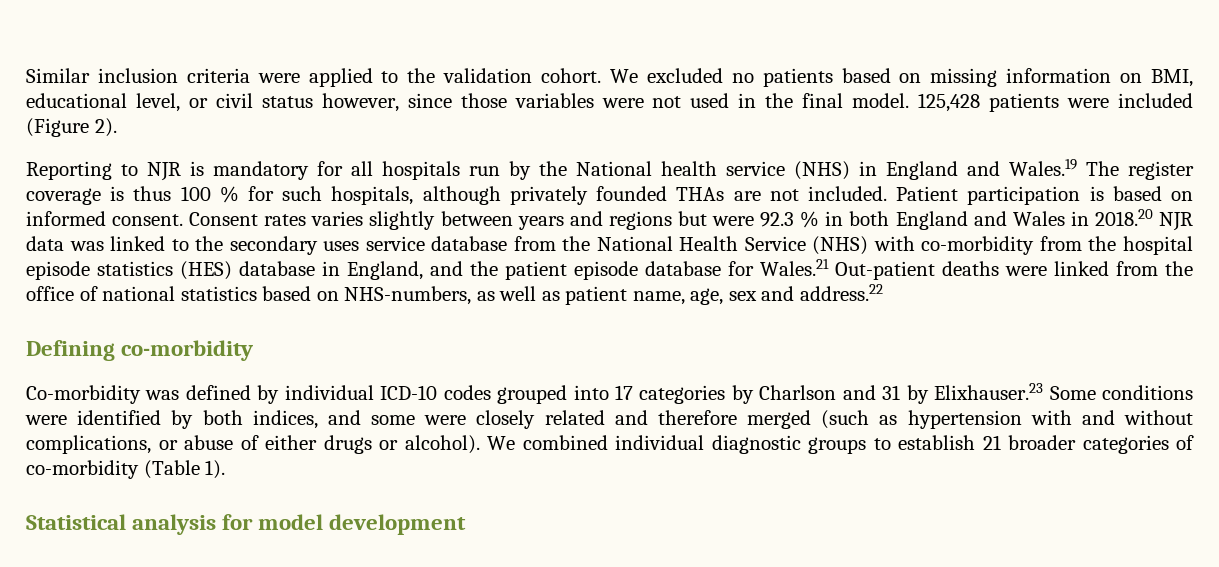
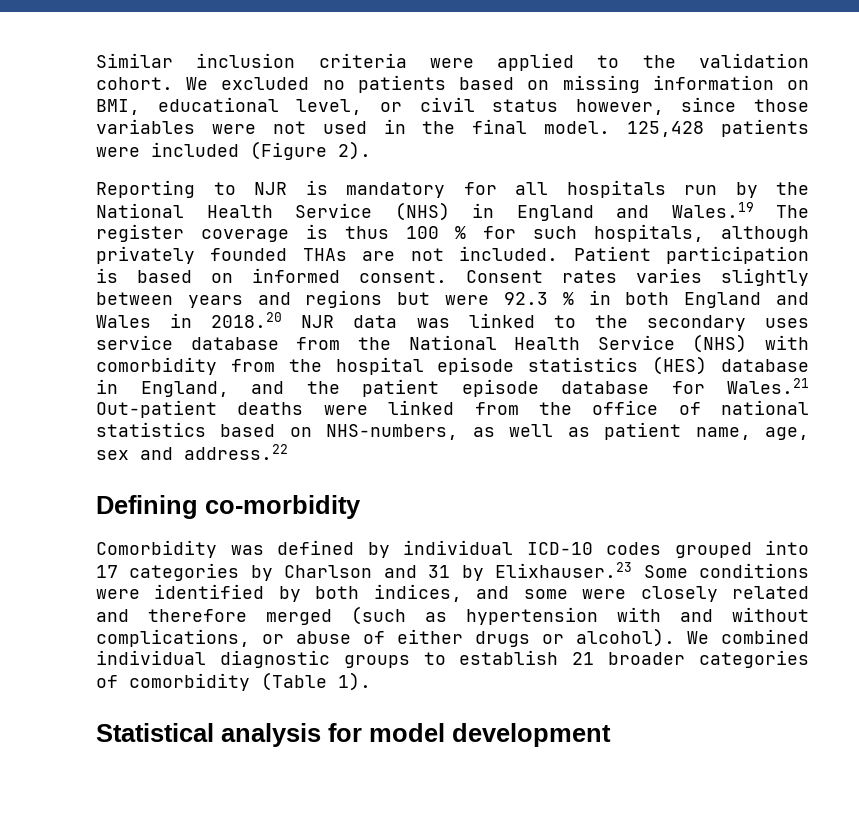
- Reporting to NJR is mandatory for all hospitals run by the National health service (NHS) in England and Wales.19 The register coverage is thus 100 % for such hospitals, although privately founded THAs are not included.
+ Reporting to NJR is mandatory for all hospitals run by the National Health Service (NHS) in England and Wales.19 The register coverage is thus 100 % for such hospitals, although privately founded THAs are not included.
- Consent rates varies slightly between years and regions but were 92.3 % in both England and Wales in 2018.20 NJR data was linked to the secondary uses service database from the National Health Service (NHS) with co-morbidity from the hospital episode statistics (HES) database in England, and the patient episode database for Wales.21 Out-patient deaths were linked from the office of national statistics based on NHS-numbers, as well as patient name, age, sex and address.22
+ Consent rates varies slightly between years and regions but were 92.3 % in both England and Wales in 2018.20 NJR data was linked to the secondary uses service database from the National Health Service (NHS) with comorbidity from the hospital episode statistics (HES) database in England, and the patient episode database for Wales.21 Out-patient deaths were linked from the office of national statistics based on NHS-numbers, as well as patient name, age, sex and address.22
- Co-morbidity was defined by individual ICD-10 codes grouped into 17 categories by Charlson and 31 by Elixhauser.23 Some conditions were identified by both indices, and some were closely related and therefore merged (such as hypertension with and without complications, or abuse of either drugs or alcohol).
+ Comorbidity was defined by individual ICD-10 codes grouped into 17 categories by Charlson and 31 by Elixhauser.23 Some conditions were identified by both indices, and some were closely related and therefore merged (such as hypertension with and without complications, or abuse of either drugs or alcohol).
- We combined individual diagnostic groups to establish 21 broader categories of co-morbidity (Table 1).
+ We combined individual diagnostic groups to establish 21 broader categories of comorbidity (Table 1).

